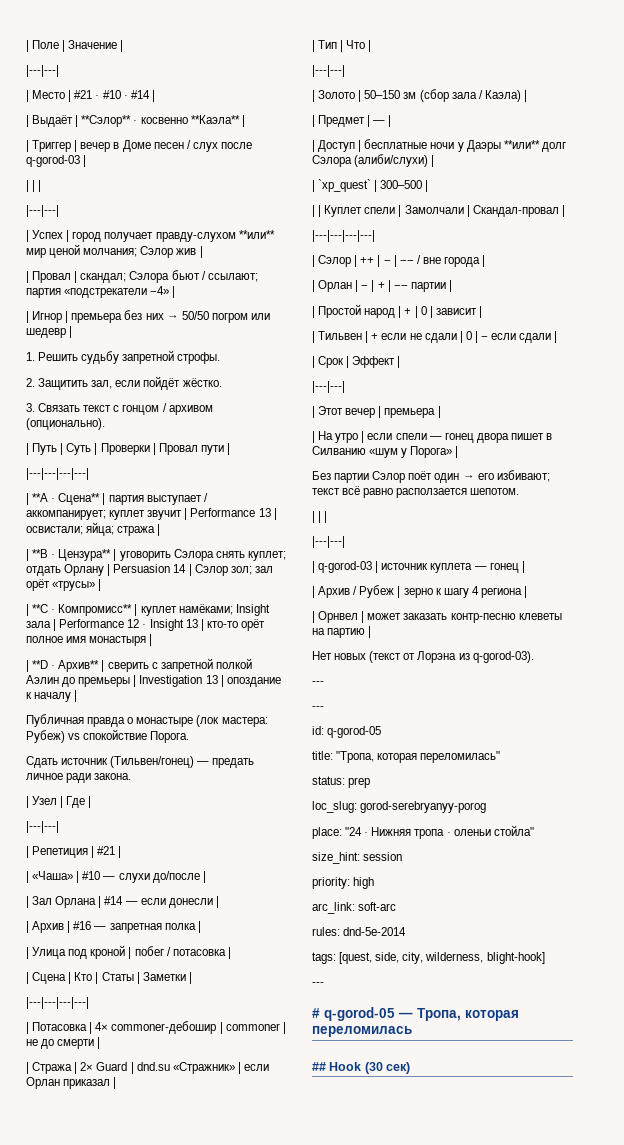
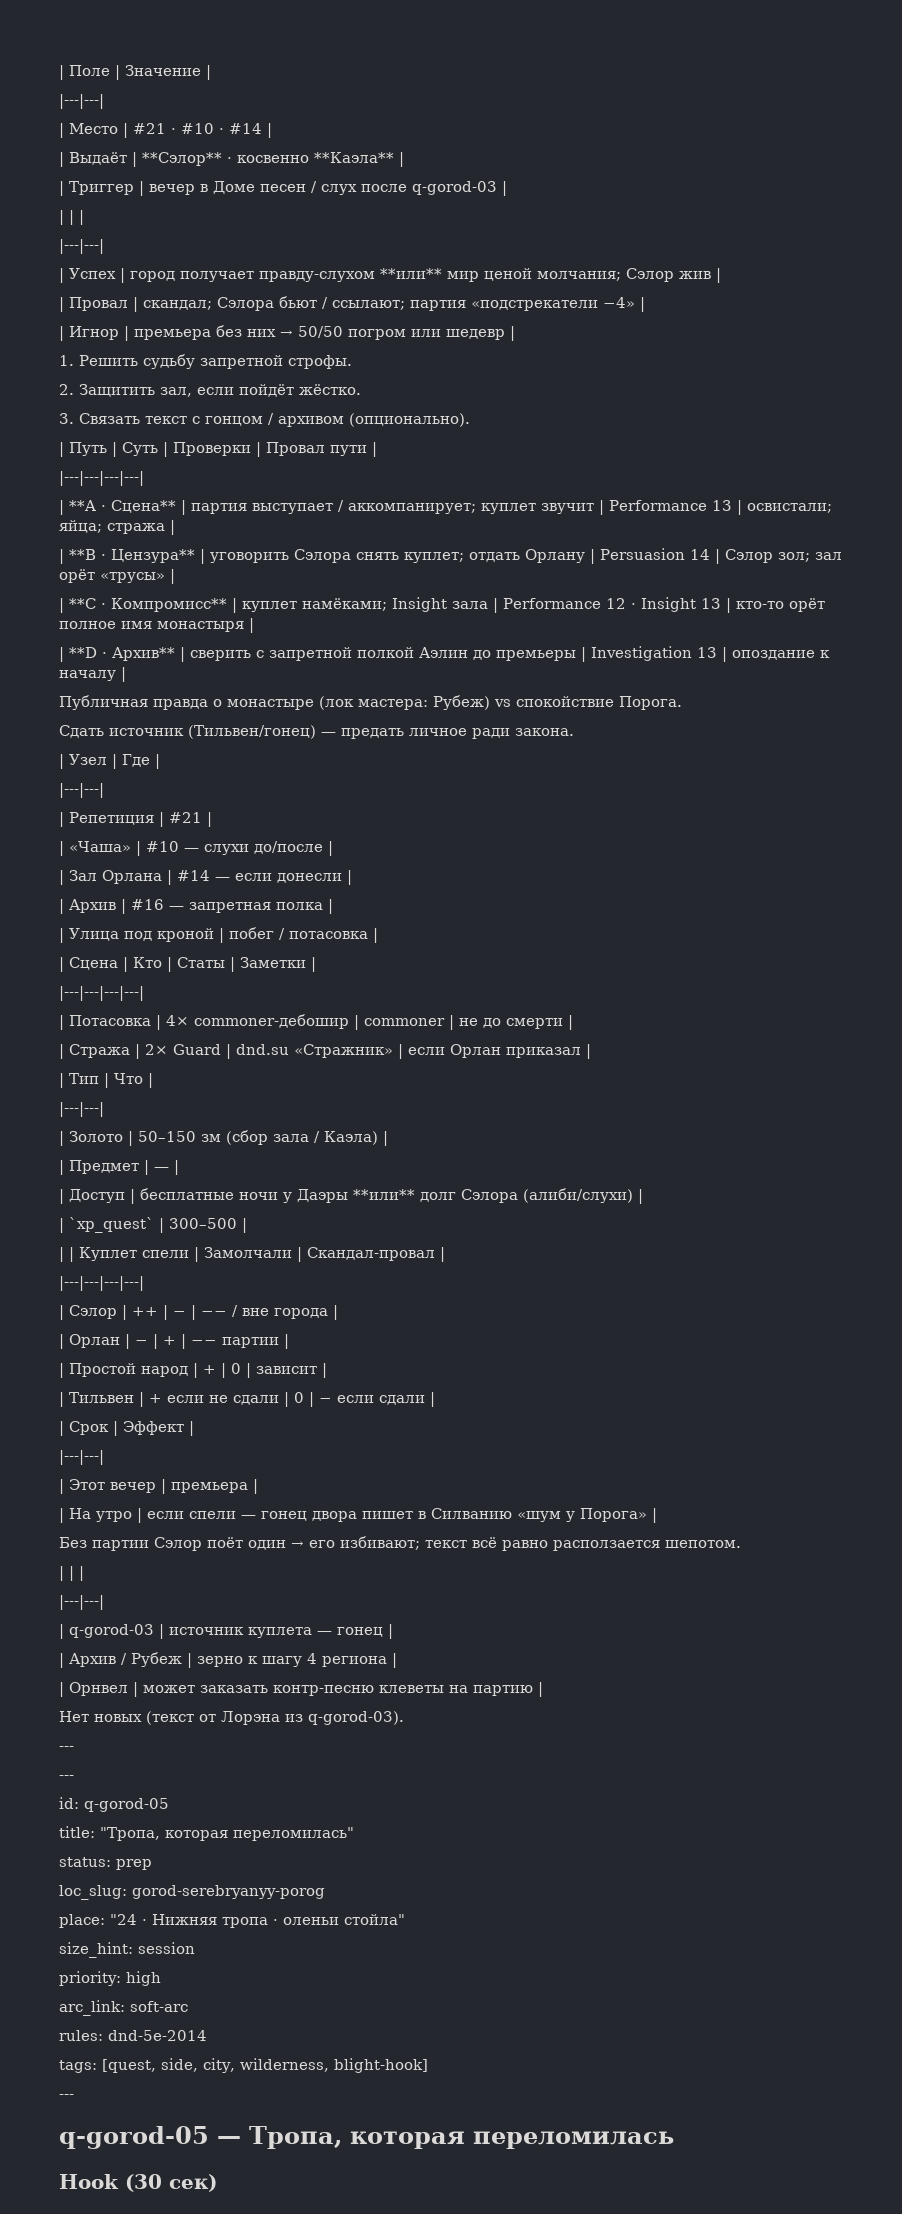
- # q-gorod-05 — Тропа, которая переломилась
+ q-gorod-05 — Тропа, которая переломилась
- ## Hook (30 сек)
+ Hook (30 сек)

